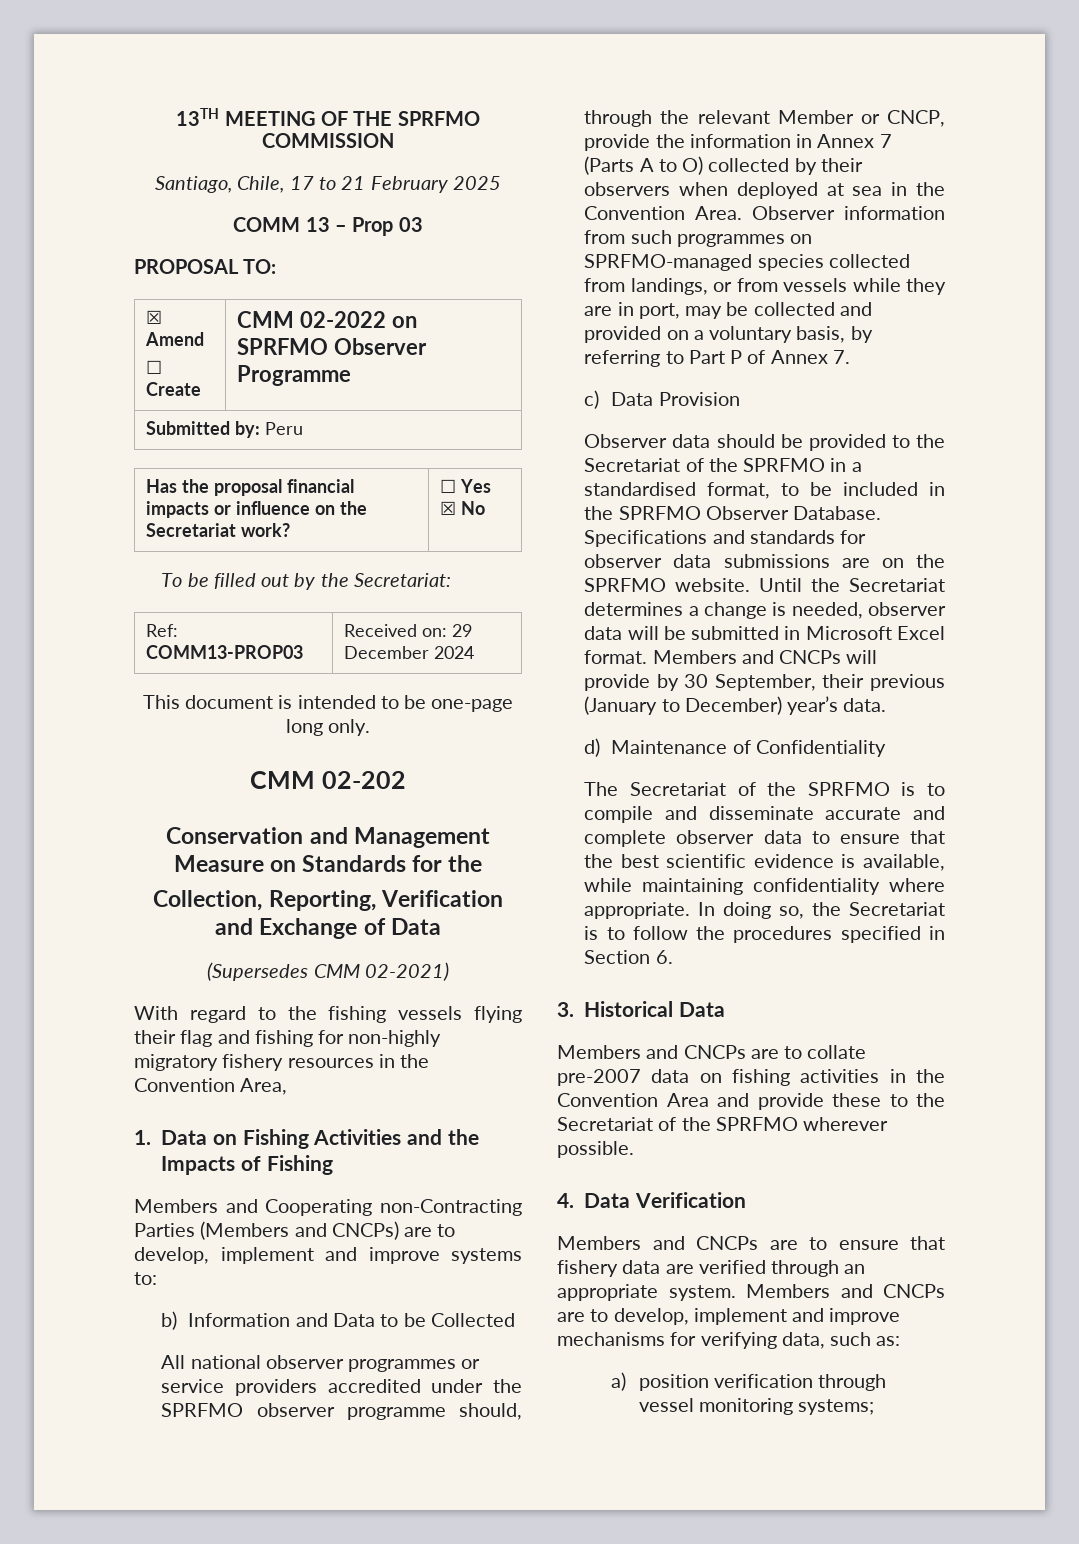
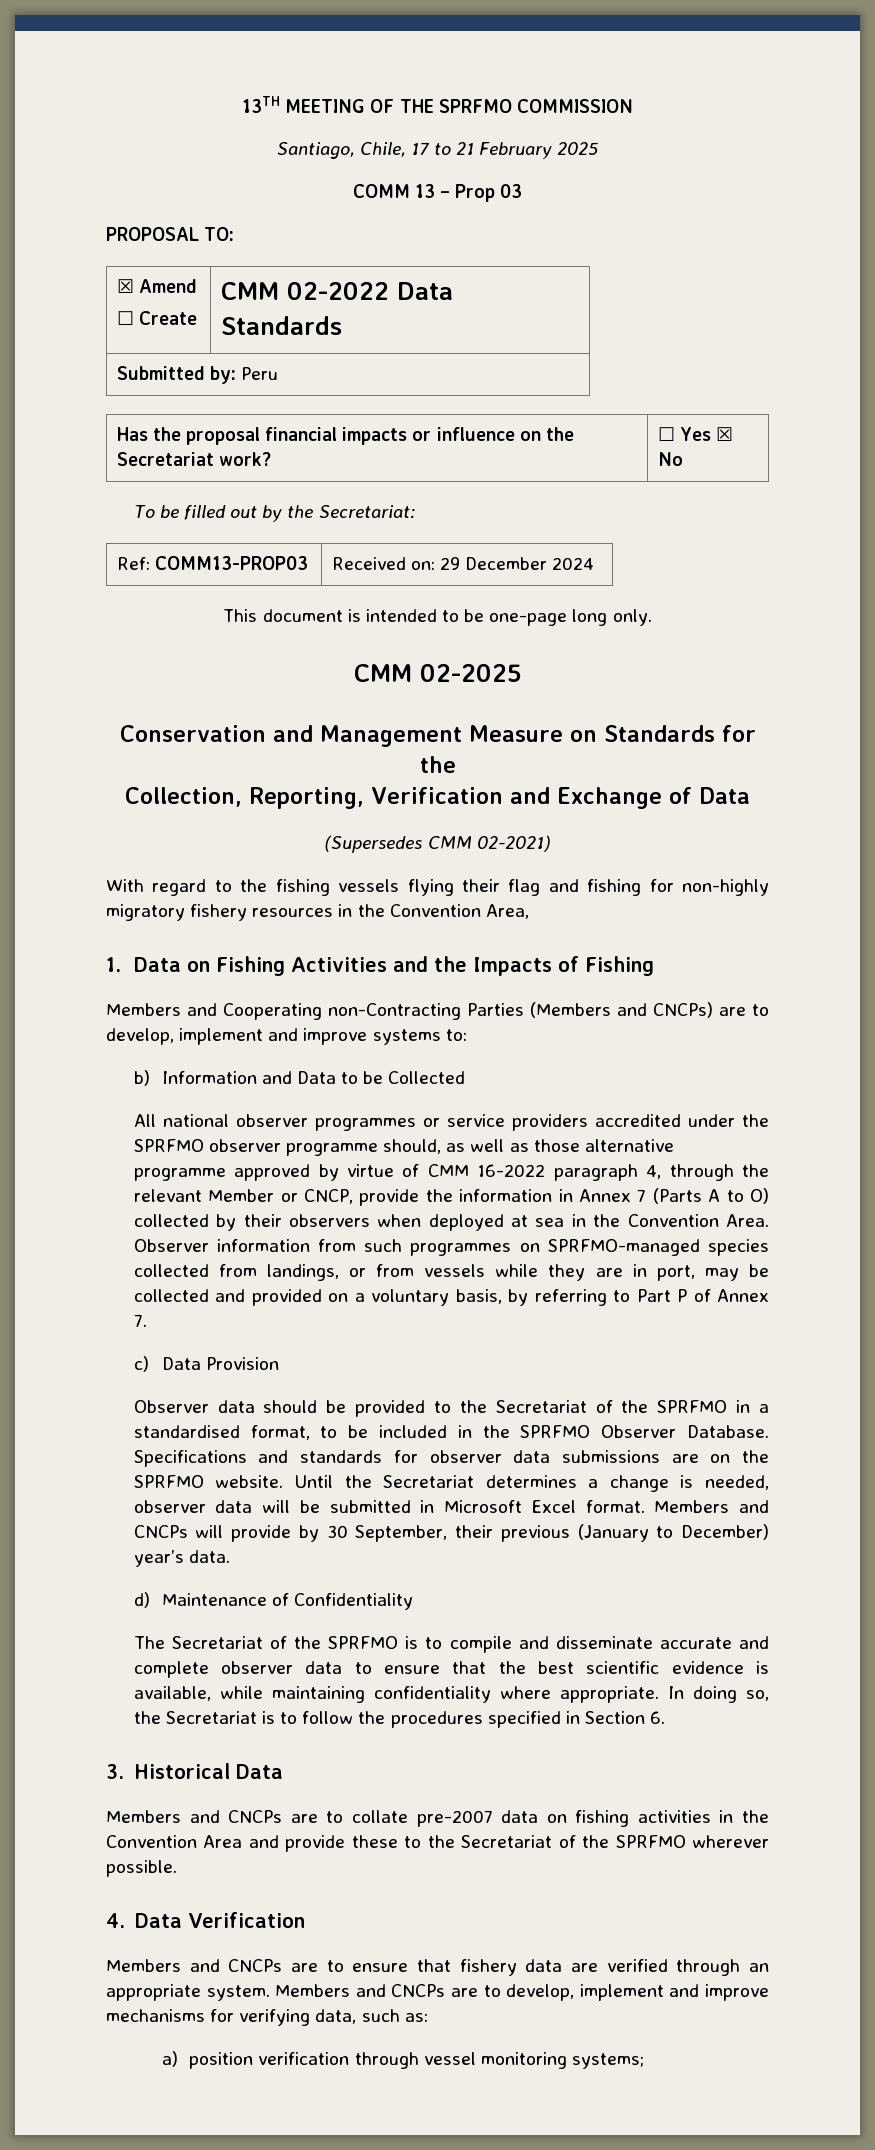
  ☒ Amend
- ☐ Create | CMM 02-2022 on SPRFMO Observer Programme
+ ☐ Create | CMM 02-2022 Data Standards
- CMM 02-202
+ CMM 02-2025
- All national observer programmes or service providers accredited under the SPRFMO observer programme should, through the relevant Member or CNCP, provide the information in Annex 7 (Parts A to O) collected by their observers when deployed at sea in the Convention Area.
+ All national observer programmes or service providers accredited under the SPRFMO observer programme should, as well as those alternative programme approved by virtue of CMM 16-2022 paragraph 4, through the relevant Member or CNCP, provide the information in Annex 7 (Parts A to O) collected by their observers when deployed at sea in the Convention Area.

